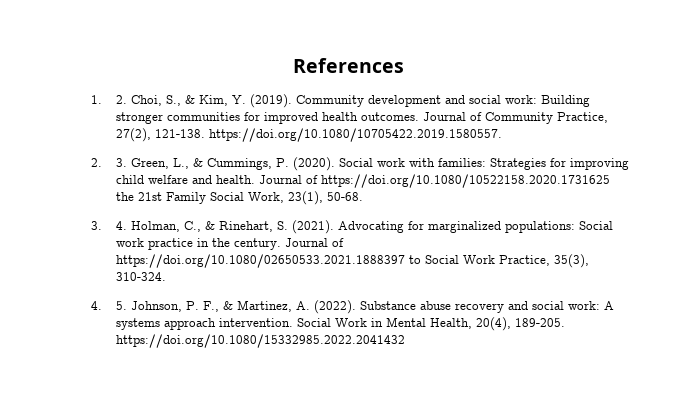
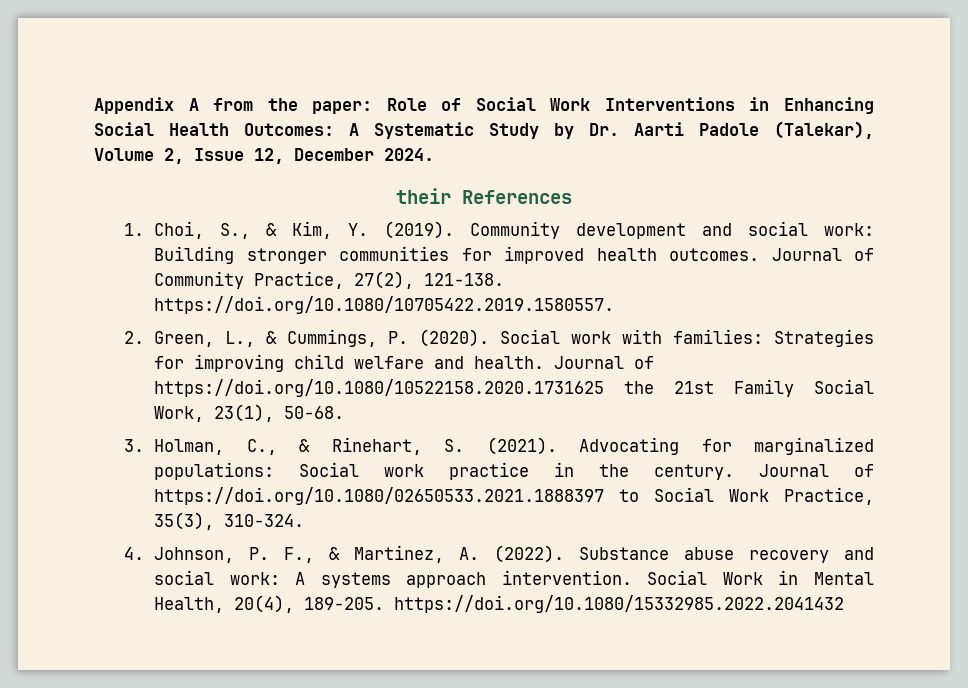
- References
+ Appendix A from the paper: Role of Social Work Interventions in Enhancing Social Health Outcomes: A Systematic Study by Dr. Aarti Padole (Talekar), Volume 2, Issue 12, December 2024.
+ their References
- 1. 2. Choi, S., & Kim, Y. (2019).
+ 1. Choi, S., & Kim, Y. (2019).
- 2. 3. Green, L., & Cummings, P. (2020).
+ 2. Green, L., & Cummings, P. (2020).
- 3. 4. Holman, C., & Rinehart, S. (2021).
+ 3. Holman, C., & Rinehart, S. (2021).
- 4. 5. Johnson, P. F., & Martinez, A. (2022).
+ 4. Johnson, P. F., & Martinez, A. (2022).

